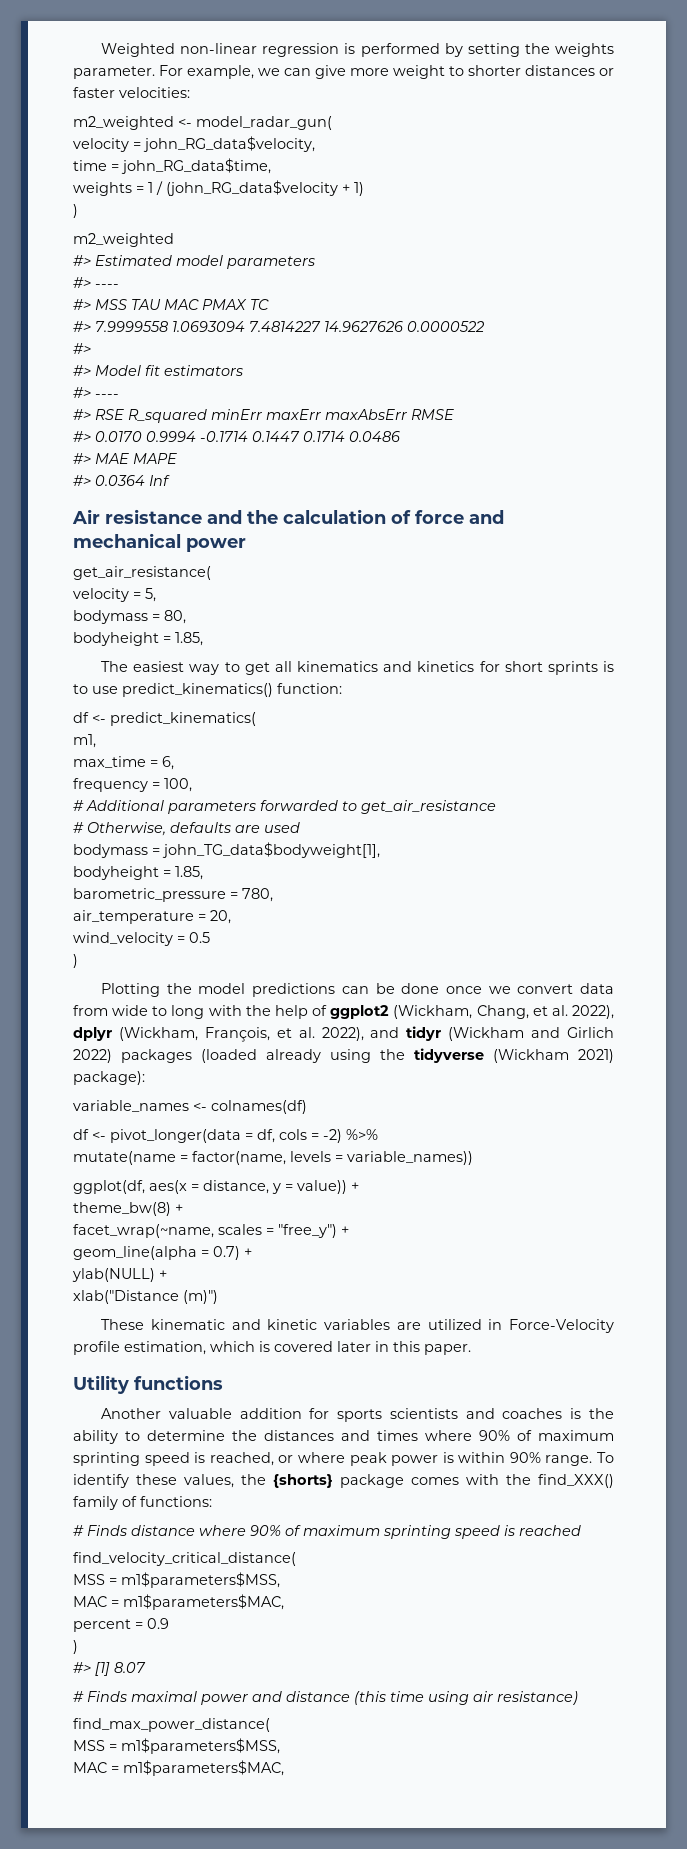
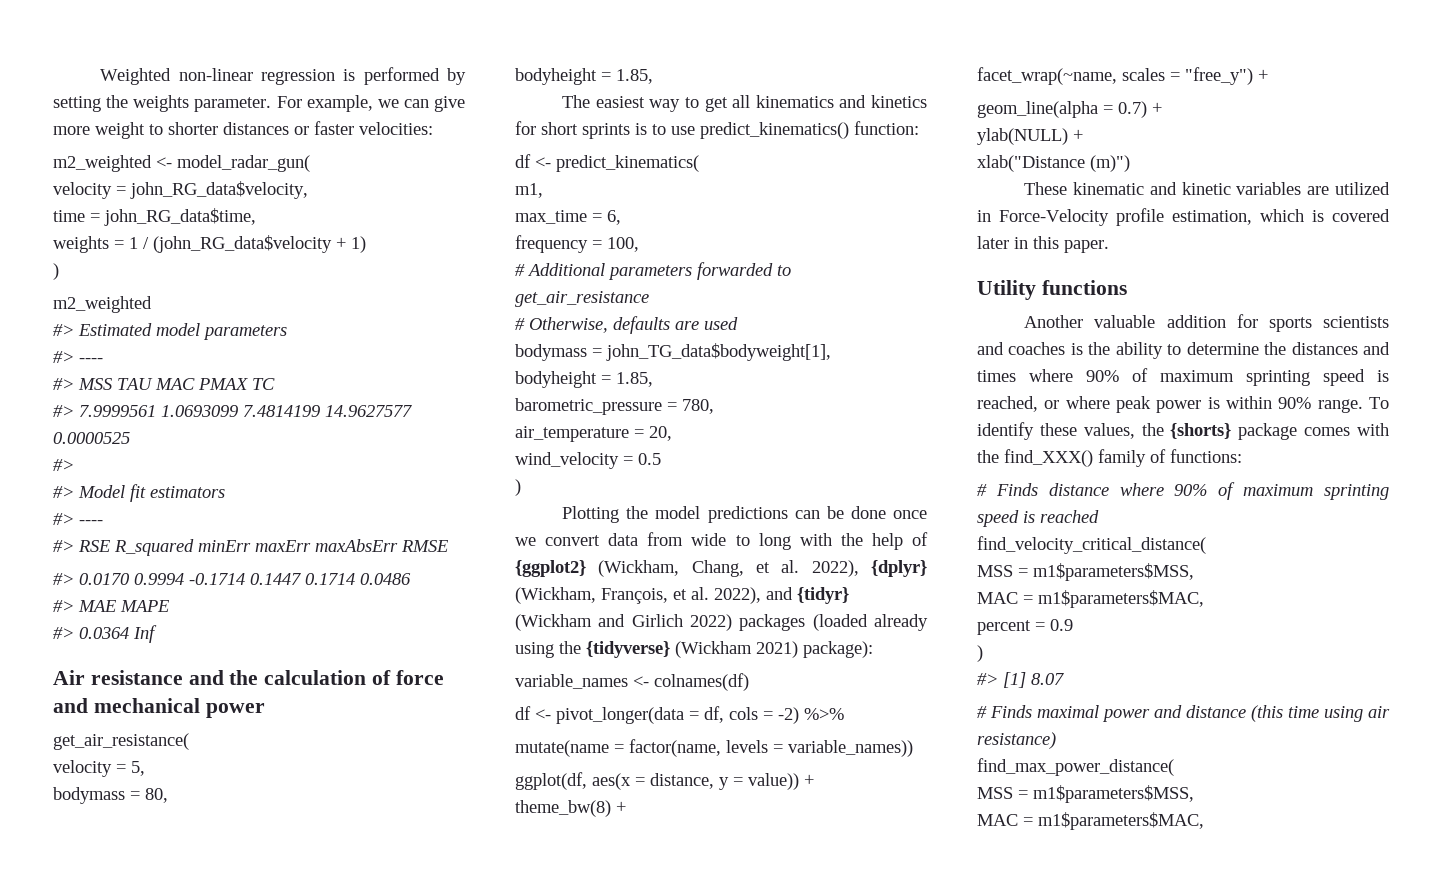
- #> 7.9999558 1.0693094 7.4814227 14.9627626 0.0000522
+ #> 7.9999561 1.0693099 7.4814199 14.9627577 0.0000525
- Plotting the model predictions can be done once we convert data from wide to long with the help of ggplot2 (Wickham, Chang, et al. 2022), dplyr (Wickham, François, et al. 2022), and tidyr (Wickham and Girlich 2022) packages (loaded already using the tidyverse (Wickham 2021) package):
+ Plotting the model predictions can be done once we convert data from wide to long with the help of {ggplot2} (Wickham, Chang, et al. 2022), {dplyr} (Wickham, François, et al. 2022), and {tidyr} (Wickham and Girlich 2022) packages (loaded already using the {tidyverse} (Wickham 2021) package):

